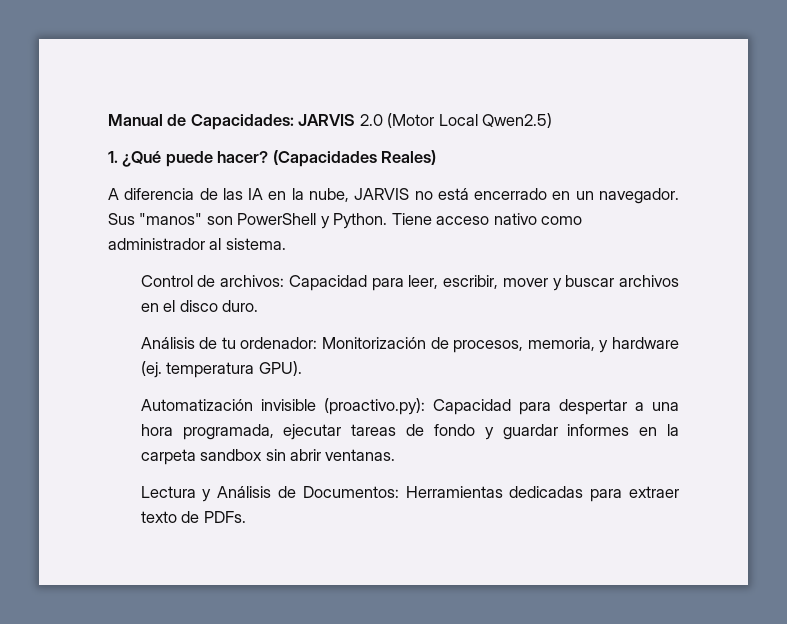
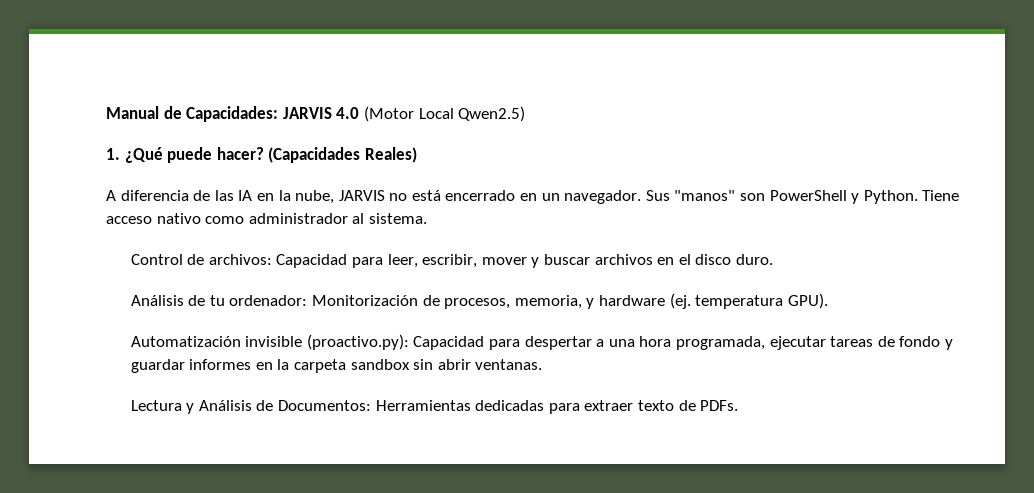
- Manual de Capacidades: JARVIS 2.0 (Motor Local Qwen2.5)
+ Manual de Capacidades: JARVIS 4.0 (Motor Local Qwen2.5)

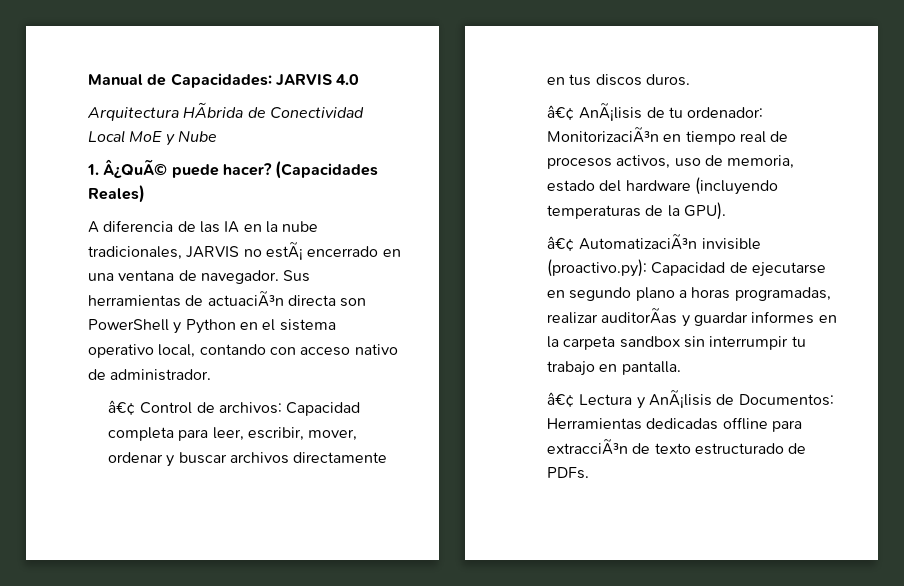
- Manual de Capacidades: JARVIS 4.0 (Motor Local Qwen2.5)
+ Manual de Capacidades: JARVIS 4.0
+ Arquitectura HÃbrida de Conectividad Local MoE y Nube
- 1. ¿Qué puede hacer?
+ 1. Â¿QuÃ© puede hacer?
- A diferencia de las IA en la nube, JARVIS no está encerrado en un navegador. Sus "manos" son PowerShell y Python. Tiene acceso nativo como administrador al sistema.
- Control de archivos: Capacidad para leer, escribir, mover y buscar archivos en el disco duro.
- Análisis de tu ordenador: Monitorización de procesos, memoria, y hardware (ej. temperatura GPU).
+ A diferencia de las IA en la nube tradicionales, JARVIS no estÃ¡ encerrado en una ventana de navegador. Sus herramientas de actuaciÃ³n directa son PowerShell y Python en el sistema operativo local, contando con acceso nativo de administrador.
+ â€¢ Control de archivos: Capacidad completa para leer, escribir, mover, ordenar y buscar archivos directamente en tus discos duros.
+ â€¢ AnÃ¡lisis de tu ordenador: MonitorizaciÃ³n en tiempo real de procesos activos, uso de memoria, estado del hardware (incluyendo temperaturas de la GPU).
- Automatización invisible (proactivo.py): Capacidad para despertar a una hora programada, ejecutar tareas de fondo y guardar informes en la carpeta sandbox sin abrir ventanas.
- Lectura y Análisis de Documentos: Herramientas dedicadas para extraer texto de PDFs.
+ â€¢ AutomatizaciÃ³n invisible (proactivo.py): Capacidad de ejecutarse en segundo plano a horas programadas, realizar auditorÃas y guardar informes en la carpeta sandbox sin interrumpir tu trabajo en pantalla.
+ â€¢ Lectura y AnÃ¡lisis de Documentos: Herramientas dedicadas offline para extracciÃ³n de texto estructurado de PDFs.

